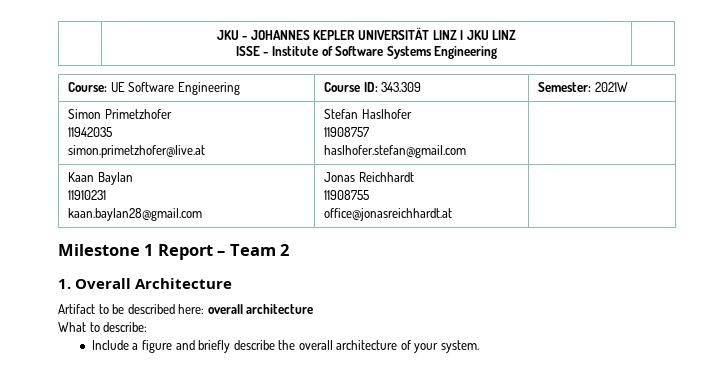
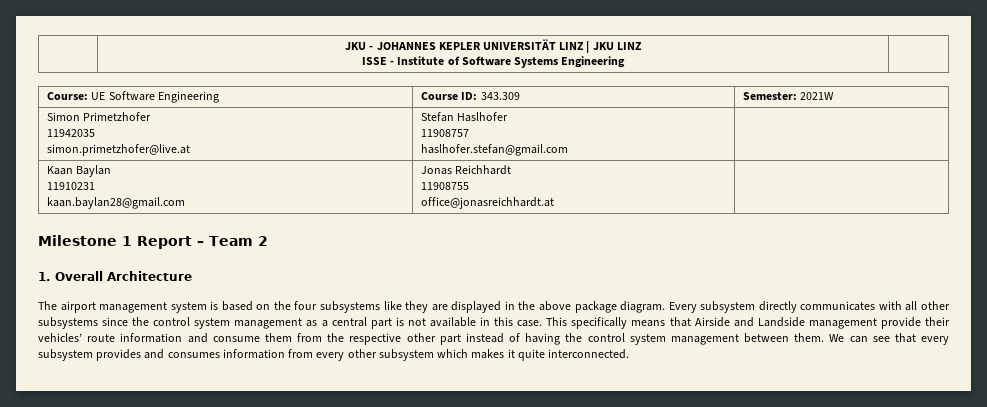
- Artifact to be described here: overall architecture
- What to describe:
- Include a figure and briefly describe the overall architecture of your system.
+ The airport management system is based on the four subsystems like they are displayed in the above package diagram. Every subsystem directly communicates with all other subsystems since the control system management as a central part is not available in this case. This specifically means that Airside and Landside management provide their vehicles’ route information and consume them from the respective other part instead of having the control system management between them. We can see that every subsystem provides and consumes information from every other subsystem which makes it quite interconnected.

